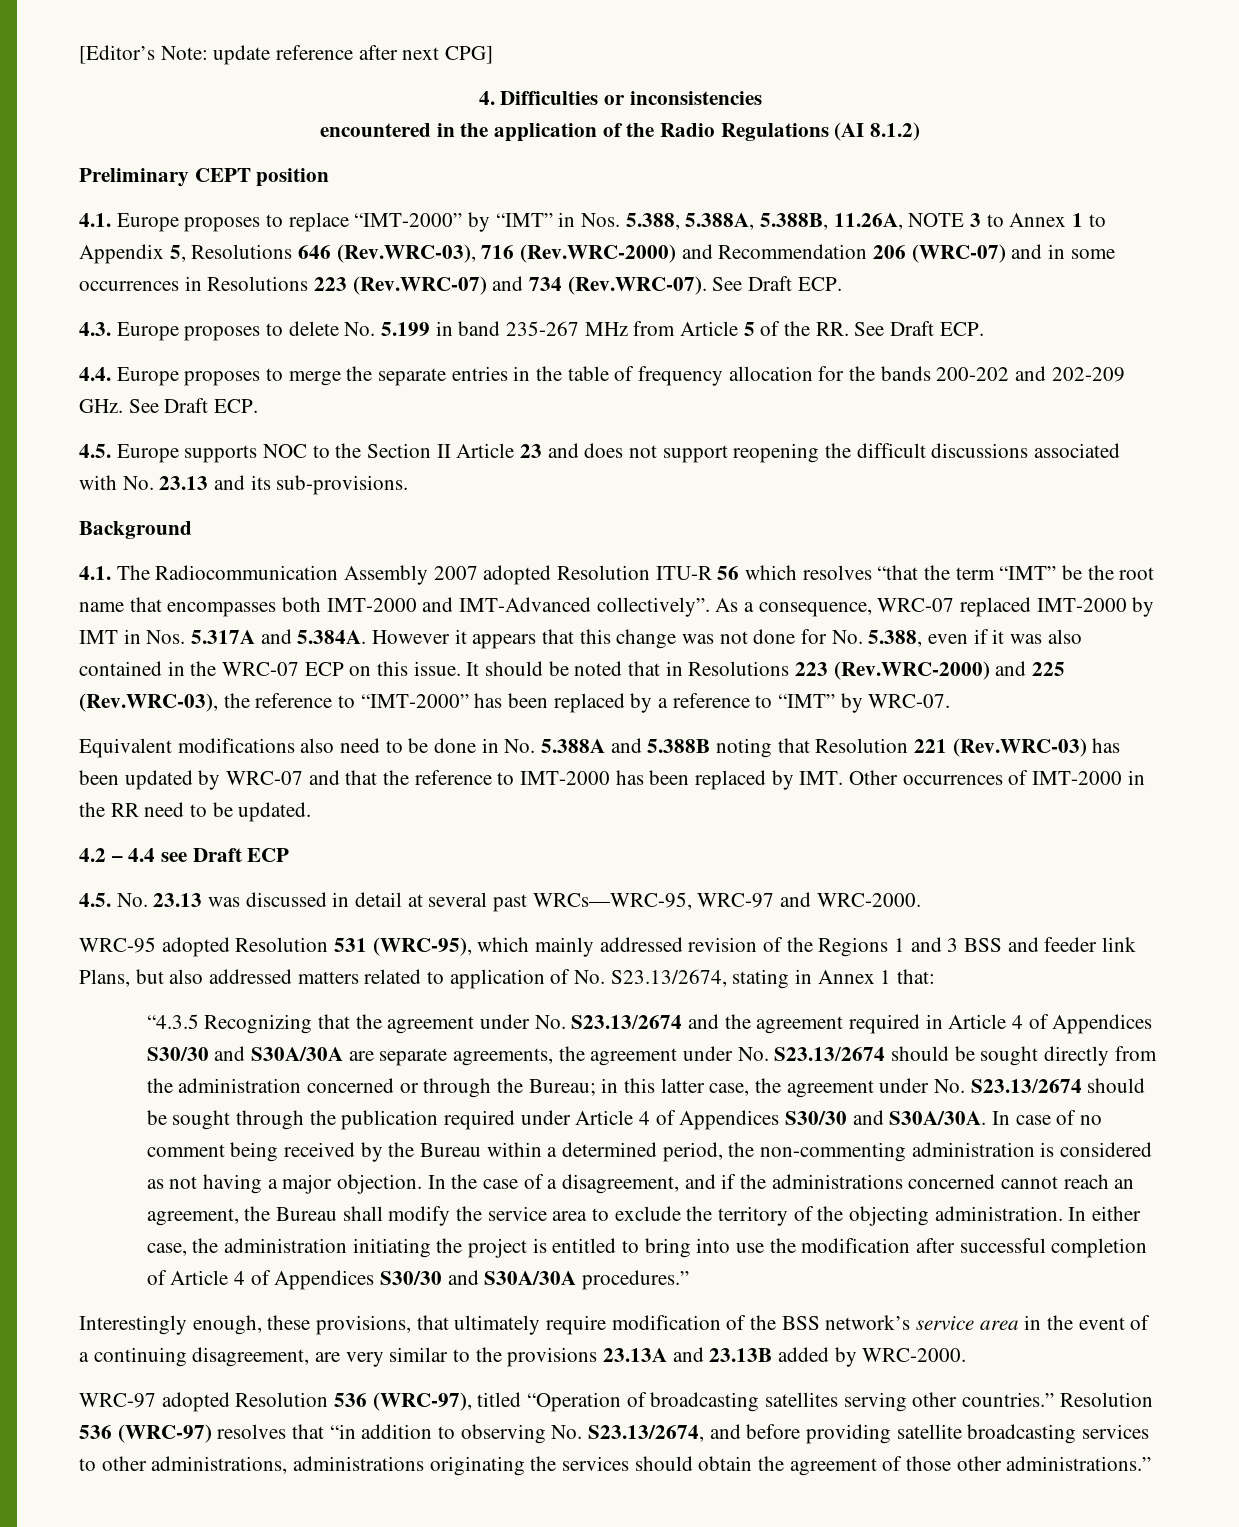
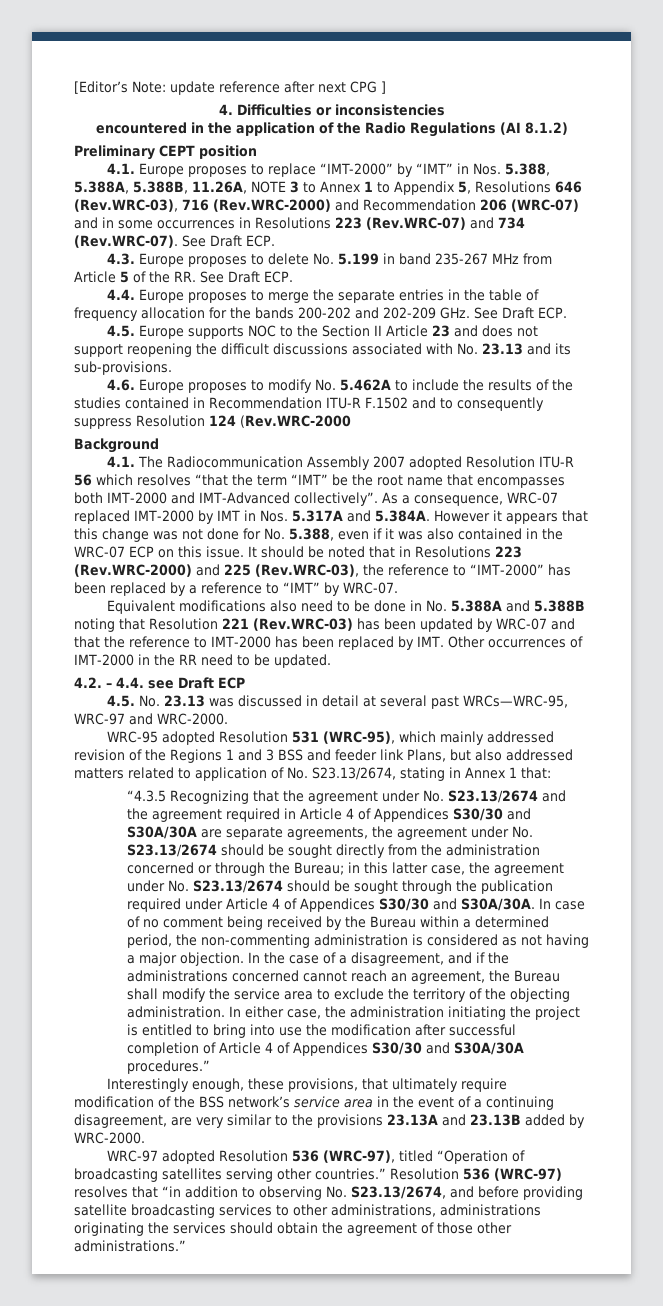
- [Editor’s Note: update reference after next CPG]
+ [Editor’s Note: update reference after next CPG ]
+ 4.6. Europe proposes to modify No. 5.462A to include the results of the studies contained in Recommendation ITU-R F.1502 and to consequently suppress Resolution 124 (Rev.WRC-2000
- 4.2 – 4.4 see Draft ECP
+ 4.2. – 4.4. see Draft ECP

